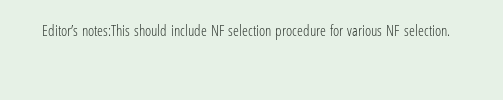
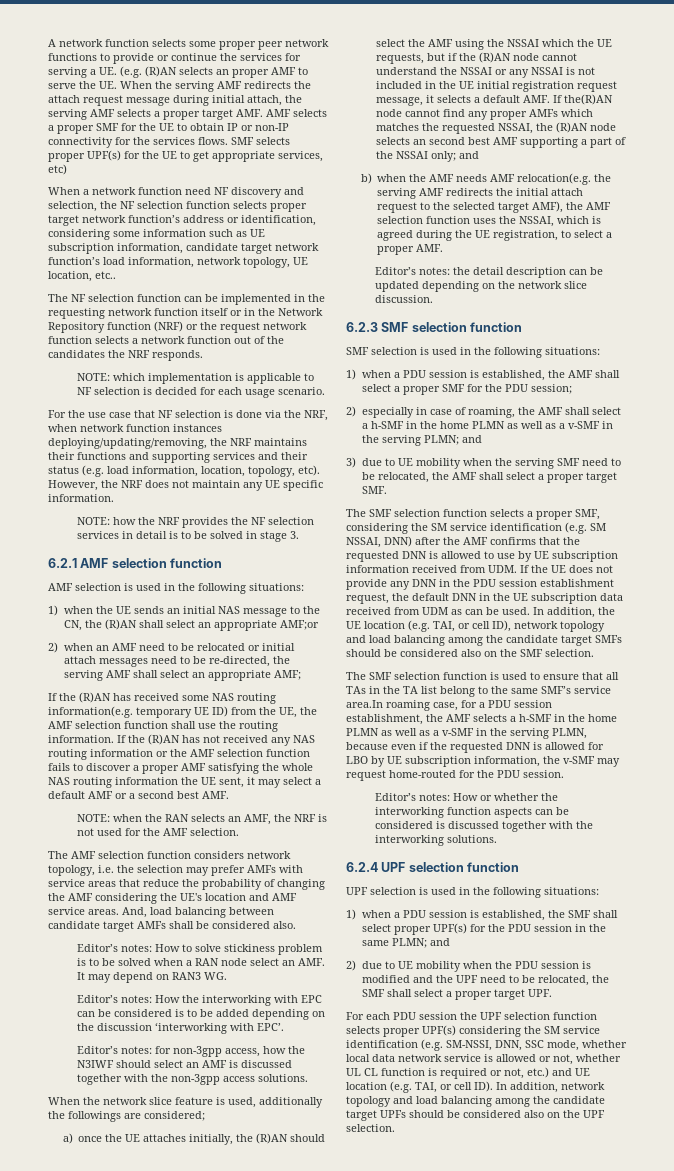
- Editor’s notes:This should include NF selection procedure for various NF selection.
+ A network function selects some proper peer network functions to provide or continue the services for serving a UE. (e.g. (R)AN selects an proper AMF to serve the UE. When the serving AMF redirects the attach request message during initial attach, the serving AMF selects a proper target AMF. AMF selects a proper SMF for the UE to obtain IP or non-IP connectivity for the services flows. SMF selects proper UPF(s) for the UE to get appropriate services, etc)
+ When a network function need NF discovery and selection, the NF selection function selects proper target network function’s address or identification, considering some information such as UE subscription information, candidate target network function’s load information, network topology, UE location, etc..
+ The NF selection function can be implemented in the requesting network function itself or in the Network Repository function (NRF) or the request network function selects a network function out of the candidates the NRF responds.
+ NOTE: which implementation is applicable to NF selection is decided for each usage scenario.
+ For the use case that NF selection is done via the NRF, when network function instances deploying/updating/removing, the NRF maintains their functions and supporting services and their status (e.g. load information, location, topology, etc). However, the NRF does not maintain any UE specific information.
+ NOTE: how the NRF provides the NF selection services in detail is to be solved in stage 3.
+ 6.2.1 AMF selection function
+ AMF selection is used in the following situations:
+ 1) when the UE sends an initial NAS message to the CN, the (R)AN shall select an appropriate AMF;or
+ 2) when an AMF need to be relocated or initial attach messages need to be re-directed, the serving AMF shall select an appropriate AMF;
+ If the (R)AN has received some NAS routing information(e.g. temporary UE ID) from the UE, the AMF selection function shall use the routing information. If the (R)AN has not received any NAS routing information or the AMF selection function fails to discover a proper AMF satisfying the whole NAS routing information the UE sent, it may select a default AMF or a second best AMF.
+ NOTE: when the RAN selects an AMF, the NRF is not used for the AMF selection.
+ The AMF selection function considers network topology, i.e. the selection may prefer AMFs with service areas that reduce the probability of changing the AMF considering the UE's location and AMF service areas. And, load balancing between candidate target AMFs shall be considered also.
+ Editor’s notes: How to solve stickiness problem is to be solved when a RAN node select an AMF. It may depend on RAN3 WG.
+ Editor’s notes: How the interworking with EPC can be considered is to be added depending on the discussion ‘interworking with EPC’.
+ Editor’s notes: for non-3gpp access, how the N3IWF should select an AMF is discussed together with the non-3gpp access solutions.
+ When the network slice feature is used, additionally the followings are considered;
+ a) once the UE attaches initially, the (R)AN should select the AMF using the NSSAI which the UE requests, but if the (R)AN node cannot understand the NSSAI or any NSSAI is not included in the UE initial registration request message, it selects a default AMF. If the(R)AN node cannot find any proper AMFs which matches the requested NSSAI, the (R)AN node selects an second best AMF supporting a part of the NSSAI only; and
+ b) when the AMF needs AMF relocation(e.g. the serving AMF redirects the initial attach request to the selected target AMF), the AMF selection function uses the NSSAI, which is agreed during the UE registration, to select a proper AMF.
+ Editor’s notes: the detail description can be updated depending on the network slice discussion.
+ 6.2.3 SMF selection function
+ SMF selection is used in the following situations:
+ 1) when a PDU session is established, the AMF shall select a proper SMF for the PDU session;
+ 2) especially in case of roaming, the AMF shall select a h-SMF in the home PLMN as well as a v-SMF in the serving PLMN; and
+ 3) due to UE mobility when the serving SMF need to be relocated, the AMF shall select a proper target SMF.
+ The SMF selection function selects a proper SMF, considering the SM service identification (e.g. SM NSSAI, DNN) after the AMF confirms that the requested DNN is allowed to use by UE subscription information received from UDM. If the UE does not provide any DNN in the PDU session establishment request, the default DNN in the UE subscription data received from UDM as can be used. In addition, the UE location (e.g. TAI, or cell ID), network topology and load balancing among the candidate target SMFs should be considered also on the SMF selection.
+ The SMF selection function is used to ensure that all TAs in the TA list belong to the same SMF’s service area.In roaming case, for a PDU session establishment, the AMF selects a h-SMF in the home PLMN as well as a v-SMF in the serving PLMN, because even if the requested DNN is allowed for LBO by UE subscription information, the v-SMF may request home-routed for the PDU session.
+ Editor’s notes: How or whether the interworking function aspects can be considered is discussed together with the interworking solutions.
+ 6.2.4 UPF selection function
+ UPF selection is used in the following situations:
+ 1) when a PDU session is established, the SMF shall select proper UPF(s) for the PDU session in the same PLMN; and
+ 2) due to UE mobility when the PDU session is modified and the UPF need to be relocated, the SMF shall select a proper target UPF.
+ For each PDU session the UPF selection function selects proper UPF(s) considering the SM service identification (e.g. SM-NSSI, DNN, SSC mode, whether local data network service is allowed or not, whether UL CL function is required or not, etc.) and UE location (e.g. TAI, or cell ID). In addition, network topology and load balancing among the candidate target UPFs should be considered also on the UPF selection.

